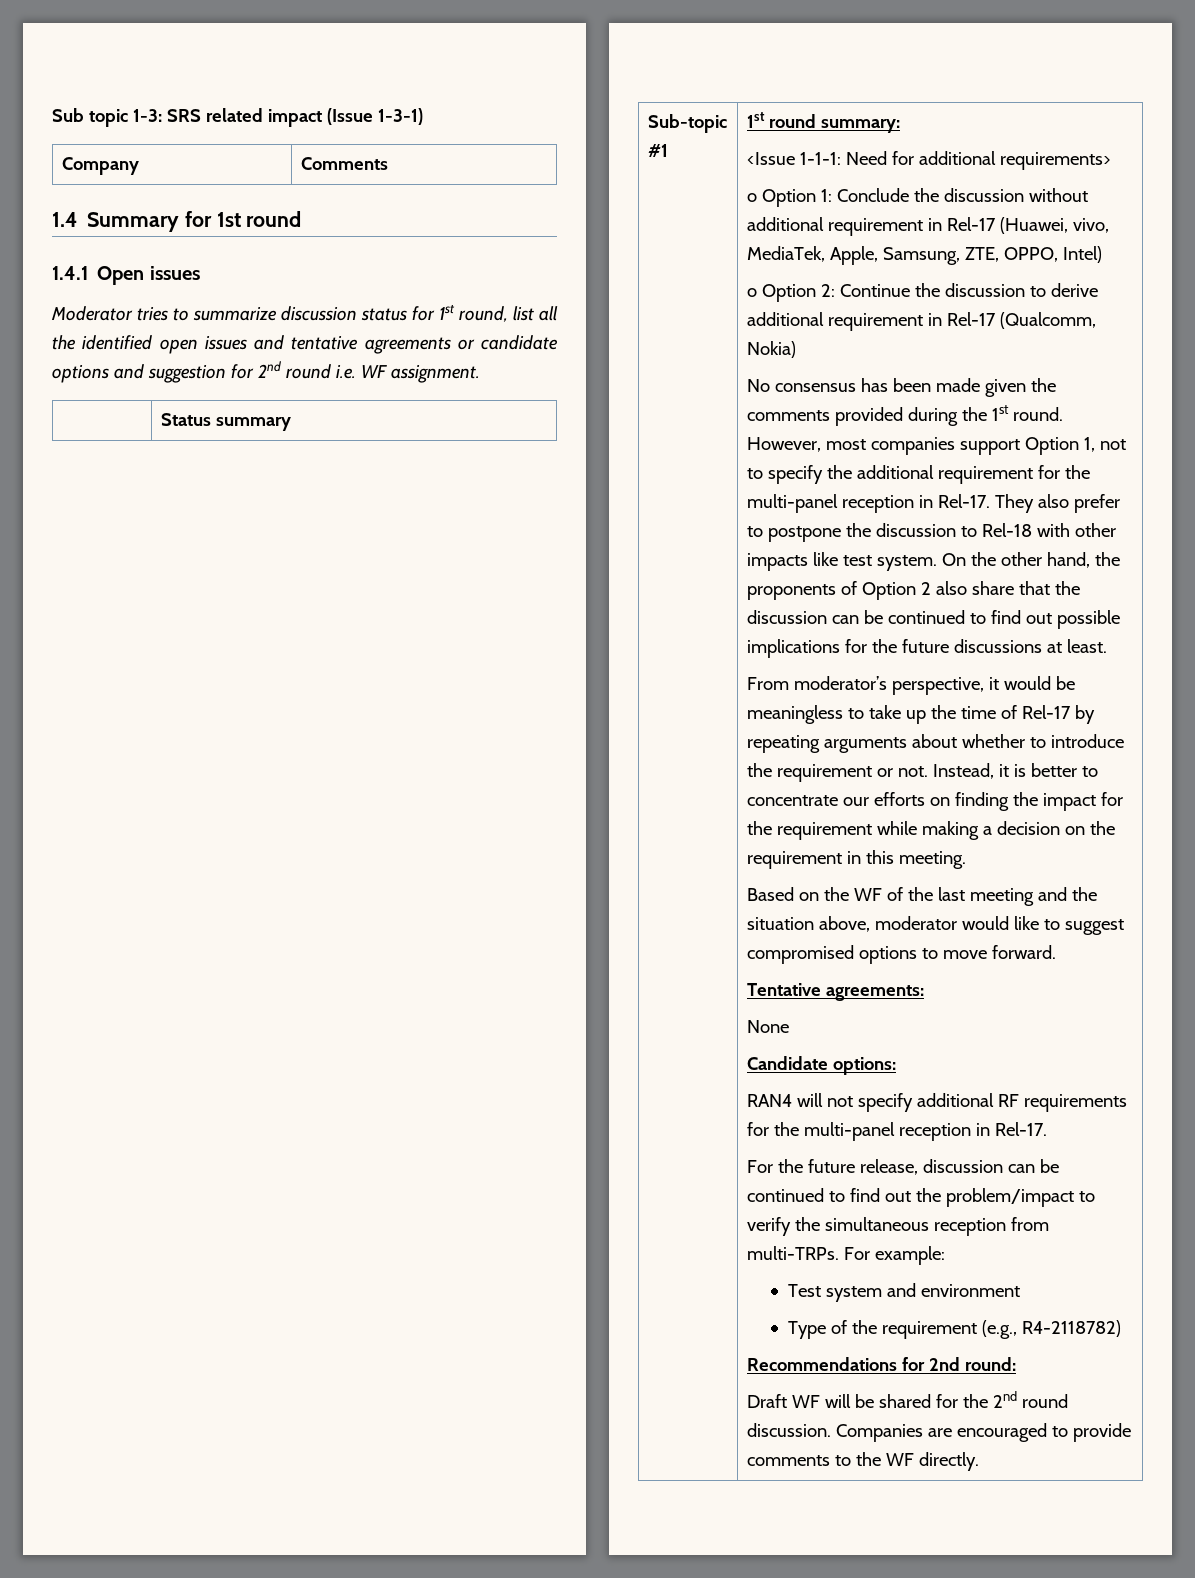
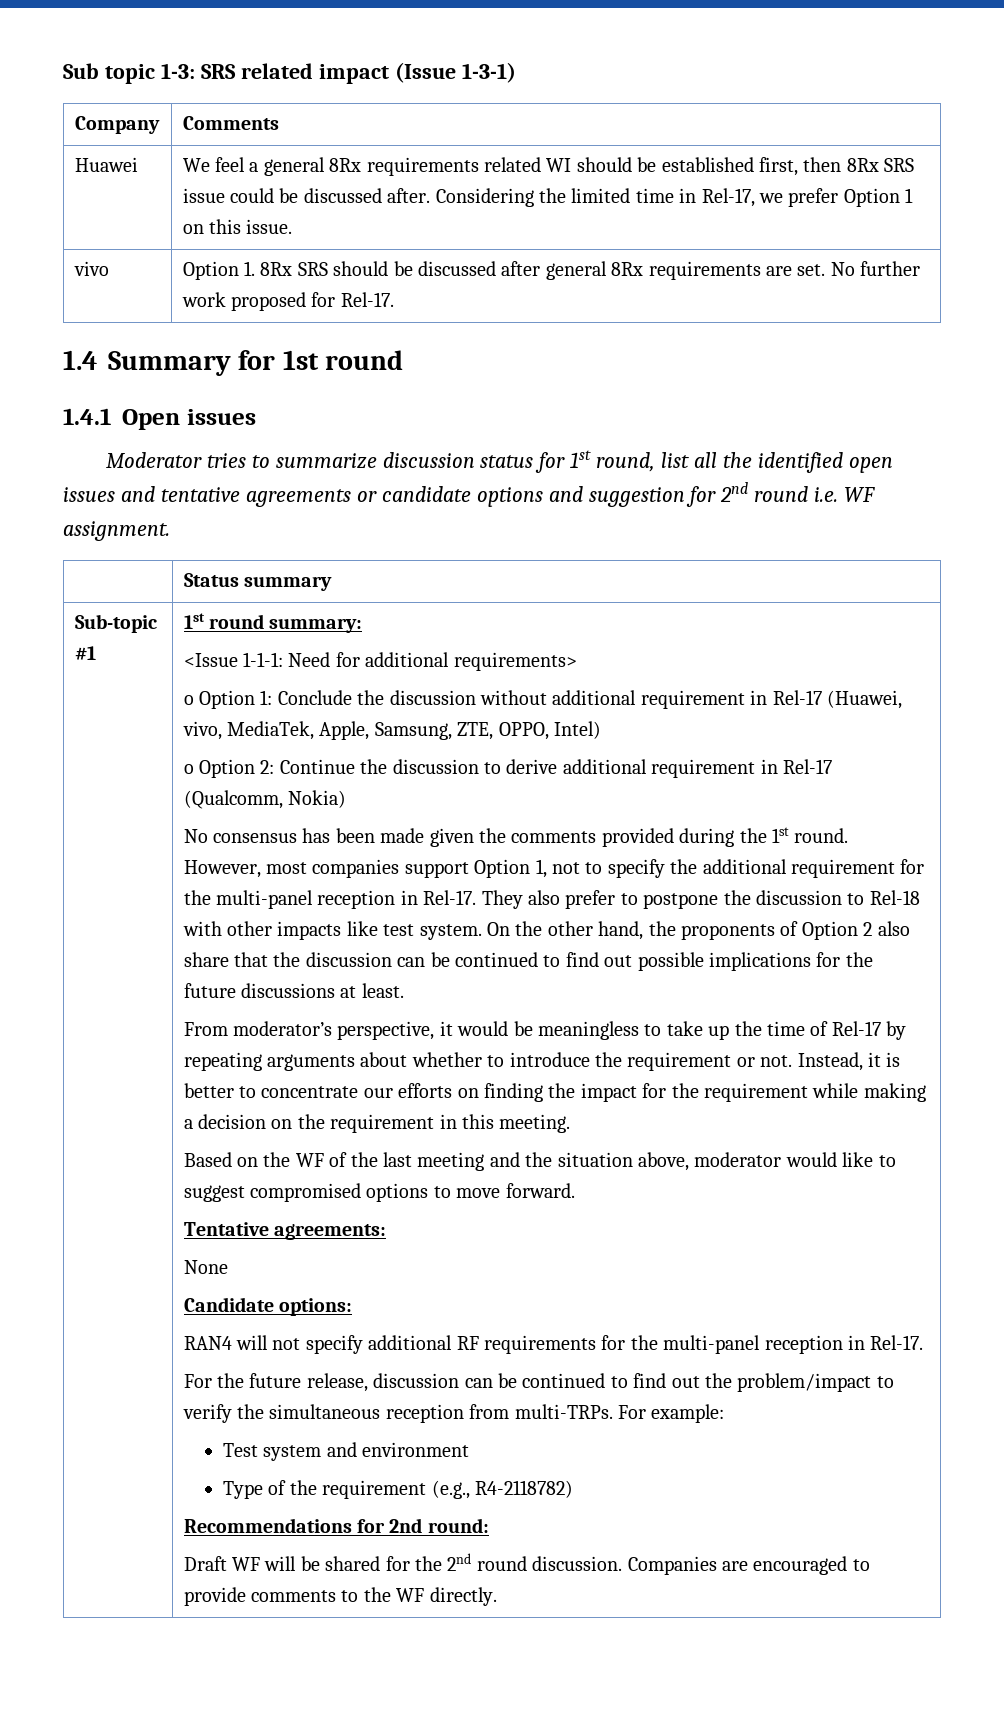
+ Huawei | We feel a general 8Rx requirements related WI should be established first, then 8Rx SRS issue could be discussed after. Considering the limited time in Rel-17, we prefer Option 1 on this issue.
+ vivo | Option 1. 8Rx SRS should be discussed after general 8Rx requirements are set. No further work proposed for Rel-17.

